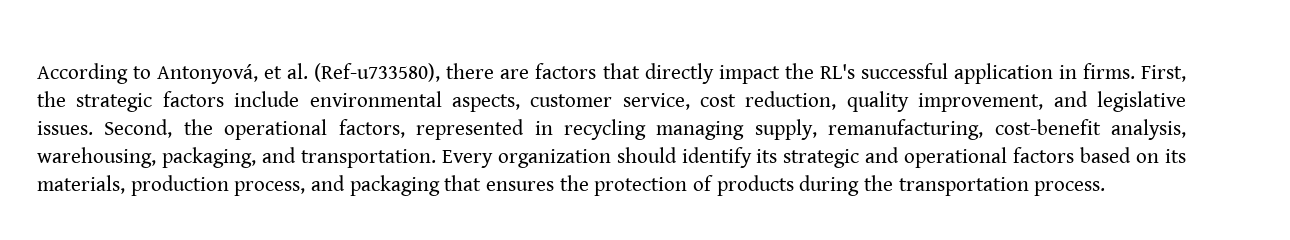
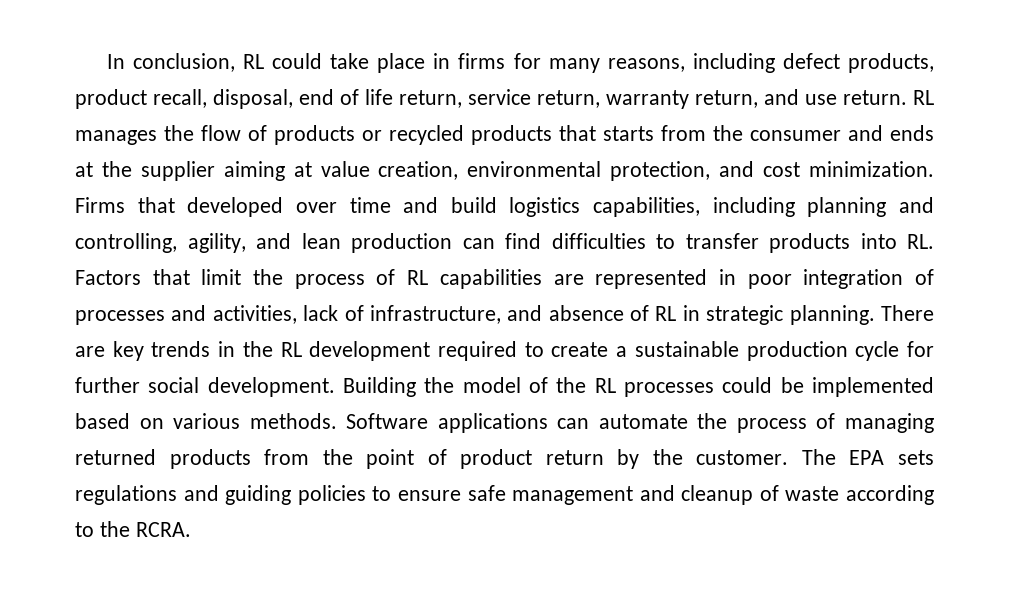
- According to Antonyová, et al. (Ref-u733580), there are factors that directly impact the RL's successful application in firms. First, the strategic factors include environmental aspects, customer service, cost reduction, quality improvement, and legislative issues. Second, the operational factors, represented in recycling managing supply, remanufacturing, cost-benefit analysis, warehousing, packaging, and transportation. Every organization should identify its strategic and operational factors based on its materials, production process, and packaging that ensures the protection of products during the transportation process.
+ In conclusion, RL could take place in firms for many reasons, including defect products, product recall, disposal, end of life return, service return, warranty return, and use return. RL manages the flow of products or recycled products that starts from the consumer and ends at the supplier aiming at value creation, environmental protection, and cost minimization. Firms that developed over time and build logistics capabilities, including planning and controlling, agility, and lean production can find difficulties to transfer products into RL. Factors that limit the process of RL capabilities are represented in poor integration of processes and activities, lack of infrastructure, and absence of RL in strategic planning. There are key trends in the RL development required to create a sustainable production cycle for further social development. Building the model of the RL processes could be implemented based on various methods. Software applications can automate the process of managing returned products from the point of product return by the customer. The EPA sets regulations and guiding policies to ensure safe management and cleanup of waste according to the RCRA.

